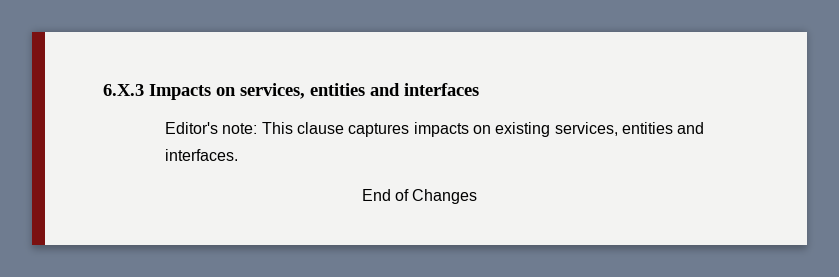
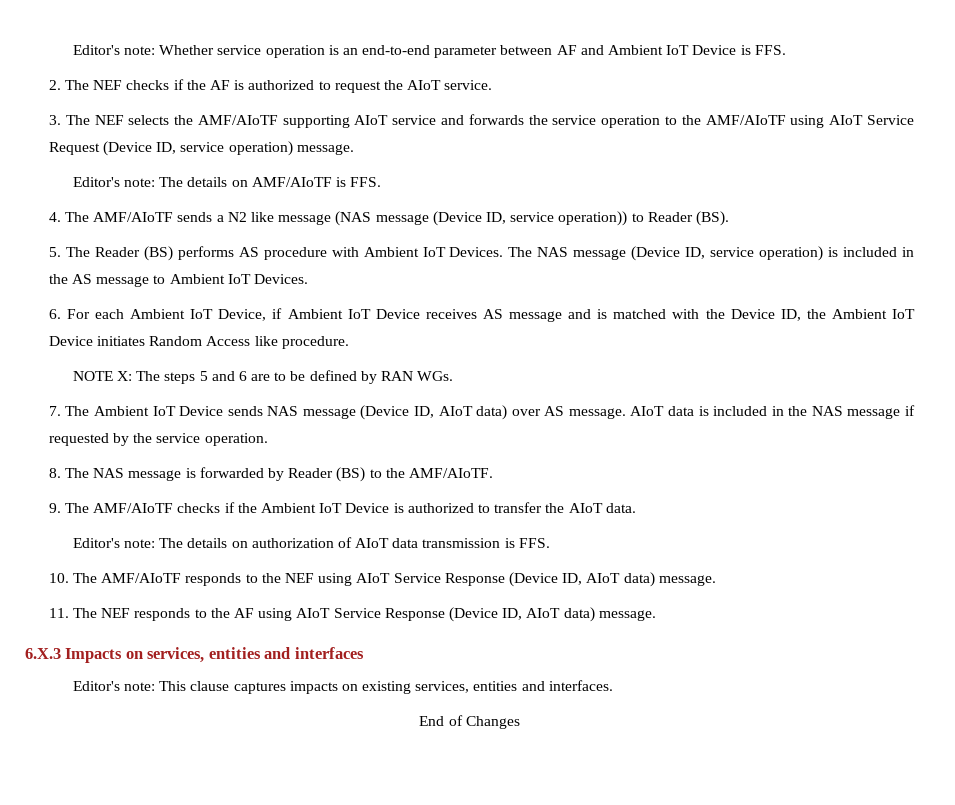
+ Editor's note: Whether service operation is an end-to-end parameter between AF and Ambient IoT Device is FFS.
+ 2. The NEF checks if the AF is authorized to request the AIoT service.
+ 3. The NEF selects the AMF/AIoTF supporting AIoT service and forwards the service operation to the AMF/AIoTF using AIoT Service Request (Device ID, service operation) message.
+ Editor's note: The details on AMF/AIoTF is FFS.
+ 4. The AMF/AIoTF sends a N2 like message (NAS message (Device ID, service operation)) to Reader (BS).
+ 5. The Reader (BS) performs AS procedure with Ambient IoT Devices. The NAS message (Device ID, service operation) is included in the AS message to Ambient IoT Devices.
+ 6. For each Ambient IoT Device, if Ambient IoT Device receives AS message and is matched with the Device ID, the Ambient IoT Device initiates Random Access like procedure.
+ NOTE X: The steps 5 and 6 are to be defined by RAN WGs.
+ 7. The Ambient IoT Device sends NAS message (Device ID, AIoT data) over AS message. AIoT data is included in the NAS message if requested by the service operation.
+ 8. The NAS message is forwarded by Reader (BS) to the AMF/AIoTF.
+ 9. The AMF/AIoTF checks if the Ambient IoT Device is authorized to transfer the AIoT data.
+ Editor's note: The details on authorization of AIoT data transmission is FFS.
+ 10. The AMF/AIoTF responds to the NEF using AIoT Service Response (Device ID, AIoT data) message.
+ 11. The NEF responds to the AF using AIoT Service Response (Device ID, AIoT data) message.

